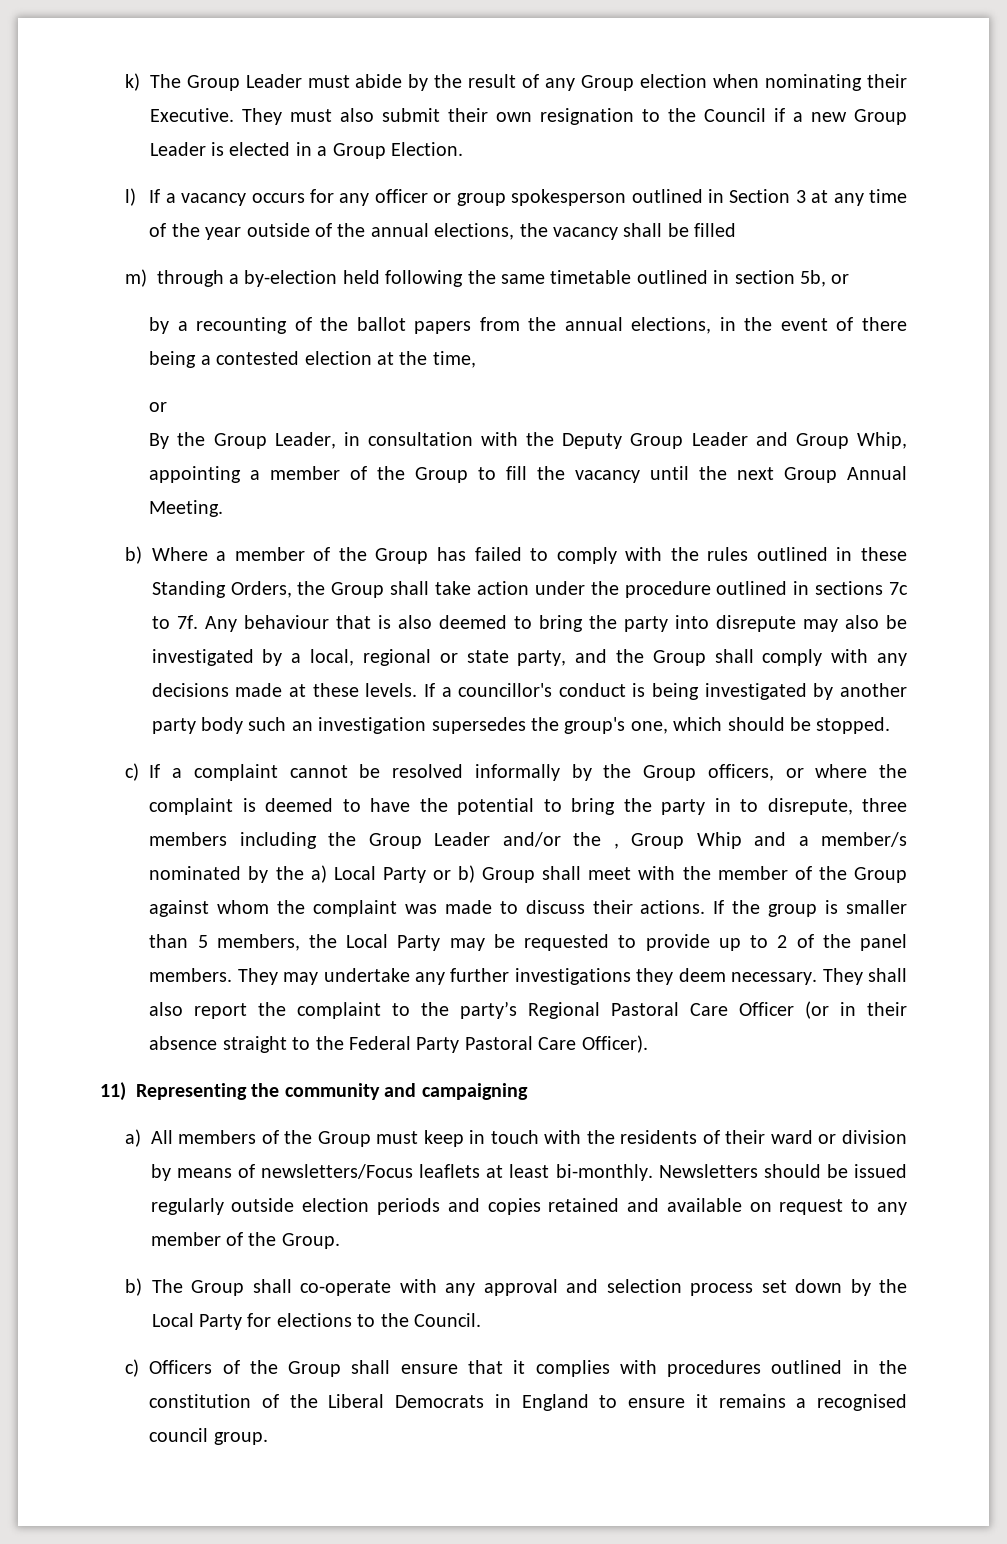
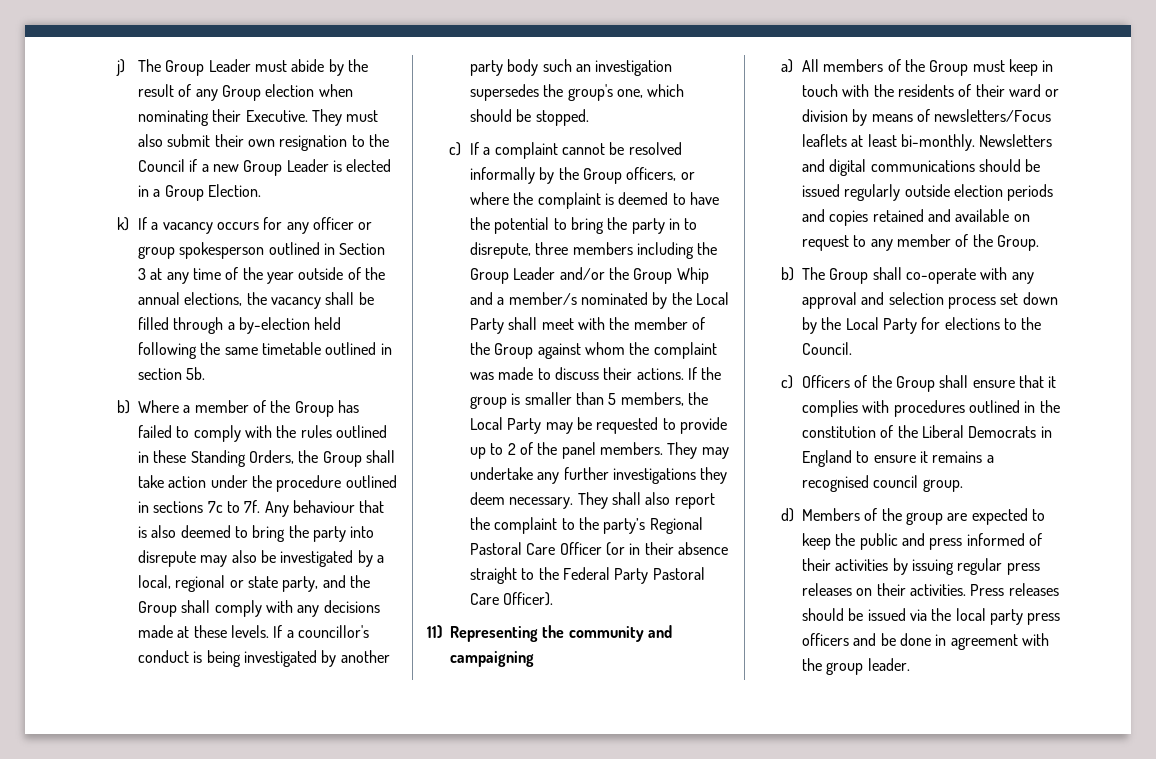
- k) The Group Leader must abide by the result of any Group election when nominating their Executive.
+ j) The Group Leader must abide by the result of any Group election when nominating their Executive.
- l) If a vacancy occurs for any officer or group spokesperson outlined in Section 3 at any time of the year outside of the annual elections, the vacancy shall be filled
- m) through a by-election held following the same timetable outlined in section 5b, or
- by a recounting of the ballot papers from the annual elections, in the event of there being a contested election at the time,
- or
- By the Group Leader, in consultation with the Deputy Group Leader and Group Whip, appointing a member of the Group to fill the vacancy until the next Group Annual Meeting.
+ k) If a vacancy occurs for any officer or group spokesperson outlined in Section 3 at any time of the year outside of the annual elections, the vacancy shall be filled through a by-election held following the same timetable outlined in section 5b.
- c) If a complaint cannot be resolved informally by the Group officers, or where the complaint is deemed to have the potential to bring the party in to disrepute, three members including the Group Leader and/or the , Group Whip and a member/s nominated by the a) Local Party or b) Group shall meet with the member of the Group against whom the complaint was made to discuss their actions.
+ c) If a complaint cannot be resolved informally by the Group officers, or where the complaint is deemed to have the potential to bring the party in to disrepute, three members including the Group Leader and/or the Group Whip and a member/s nominated by the Local Party shall meet with the member of the Group against whom the complaint was made to discuss their actions.
- Newsletters should be issued regularly outside election periods and copies retained and available on request to any member of the Group.
+ Newsletters and digital communications should be issued regularly outside election periods and copies retained and available on request to any member of the Group.
+ d) Members of the group are expected to keep the public and press informed of their activities by issuing regular press releases on their activities. Press releases should be issued via the local party press officers and be done in agreement with the group leader.

